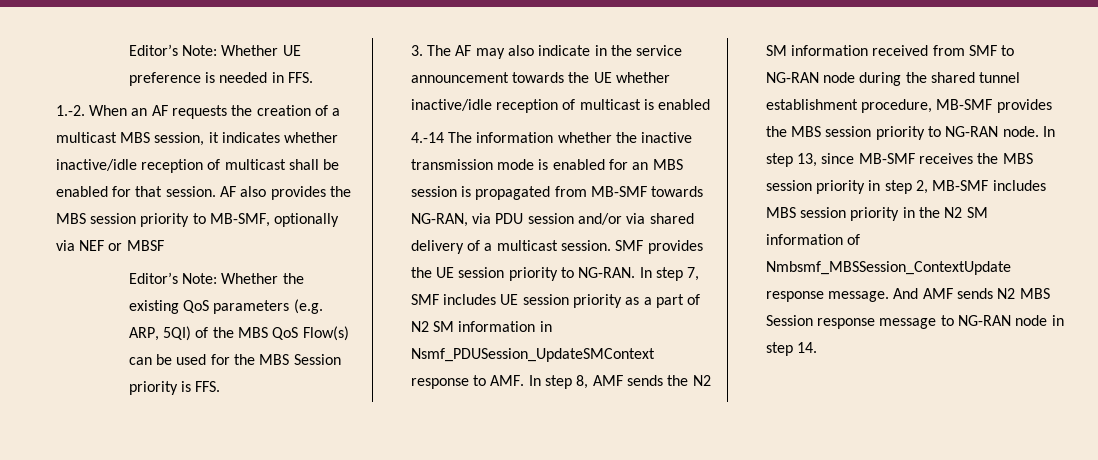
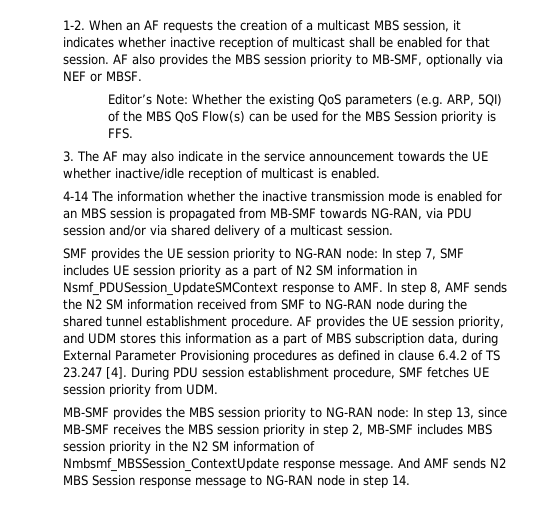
- Editor’s Note: Whether UE preference is needed in FFS.
- 1.-2. When an AF requests the creation of a multicast MBS session, it indicates whether inactive/idle reception of multicast shall be enabled for that session.
+ 1-2. When an AF requests the creation of a multicast MBS session, it indicates whether inactive reception of multicast shall be enabled for that session.
- AF also provides the MBS session priority to MB-SMF, optionally via NEF or MBSF
+ AF also provides the MBS session priority to MB-SMF, optionally via NEF or MBSF.
- 3. The AF may also indicate in the service announcement towards the UE whether inactive/idle reception of multicast is enabled
- 4.-14 The information whether the inactive transmission mode is enabled for an MBS session is propagated from MB-SMF towards NG-RAN, via PDU session and/or via shared delivery of a multicast session. SMF provides the UE session priority to NG-RAN.
+ 3. The AF may also indicate in the service announcement towards the UE whether inactive/idle reception of multicast is enabled.
+ 4-14 The information whether the inactive transmission mode is enabled for an MBS session is propagated from MB-SMF towards NG-RAN, via PDU session and/or via shared delivery of a multicast session.
+ SMF provides the UE session priority to NG-RAN node:
- In step 7, SMF includes UE session priority as a part of N2 SM information in Nsmf_PDUSession_UpdateSMContext response to AMF. In step 8, AMF sends the N2 SM information received from SMF to NG-RAN node during the shared tunnel establishment procedure, MB-SMF provides the MBS session priority to NG-RAN node.
+ In step 7, SMF includes UE session priority as a part of N2 SM information in Nsmf_PDUSession_UpdateSMContext response to AMF. In step 8, AMF sends the N2 SM information received from SMF to NG-RAN node during the shared tunnel establishment procedure. AF provides the UE session priority, and UDM stores this information as a part of MBS subscription data, during External Parameter Provisioning procedures as defined in clause 6.4.2 of TS 23.247 [4]. During PDU session establishment procedure, SMF fetches UE session priority from UDM.
+ MB-SMF provides the MBS session priority to NG-RAN node:

